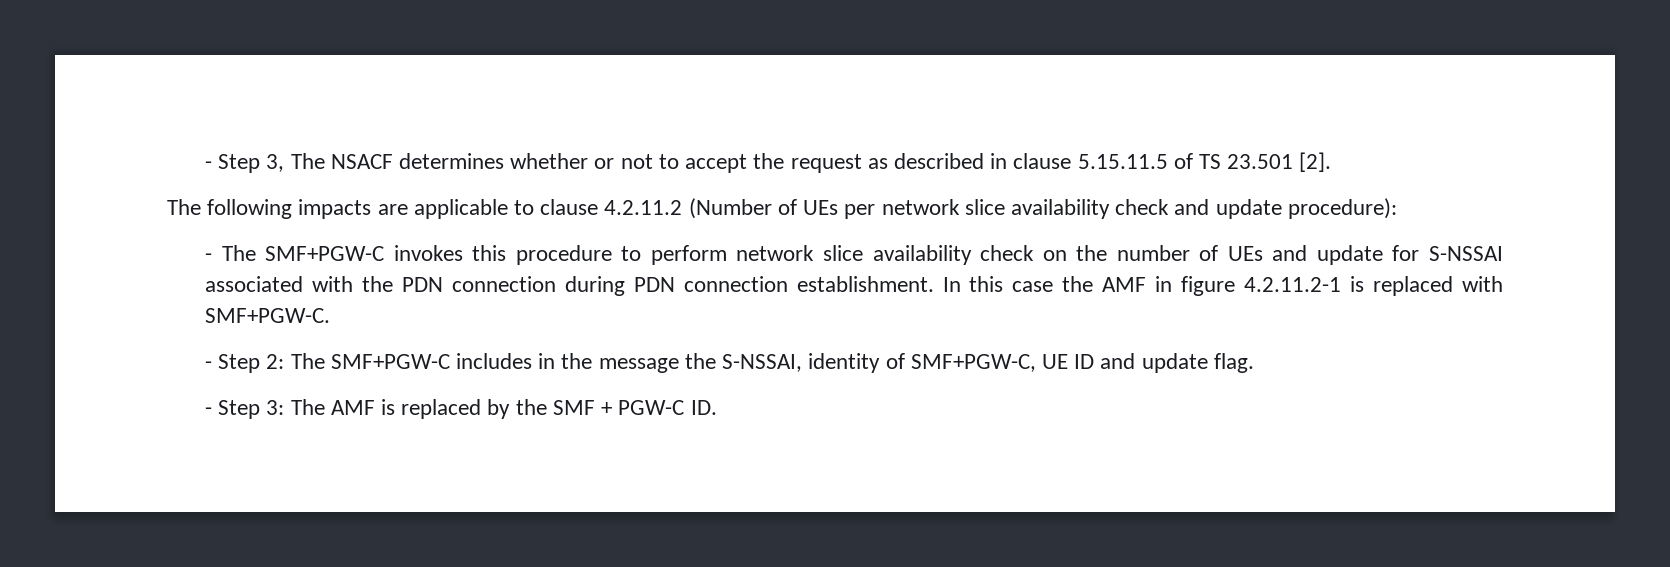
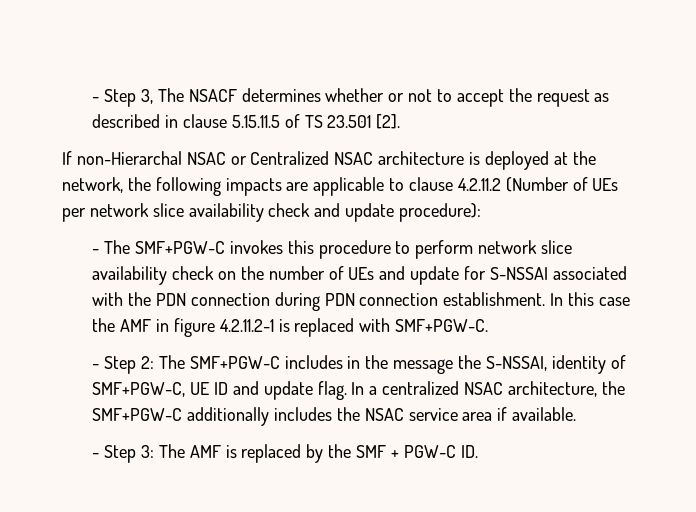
- The following impacts are applicable to clause 4.2.11.2 (Number of UEs per network slice availability check and update procedure):
+ If non-Hierarchal NSAC or Centralized NSAC architecture is deployed at the network, the following impacts are applicable to clause 4.2.11.2 (Number of UEs per network slice availability check and update procedure):
+ In a centralized NSAC architecture, the SMF+PGW-C additionally includes the NSAC service area if available.

